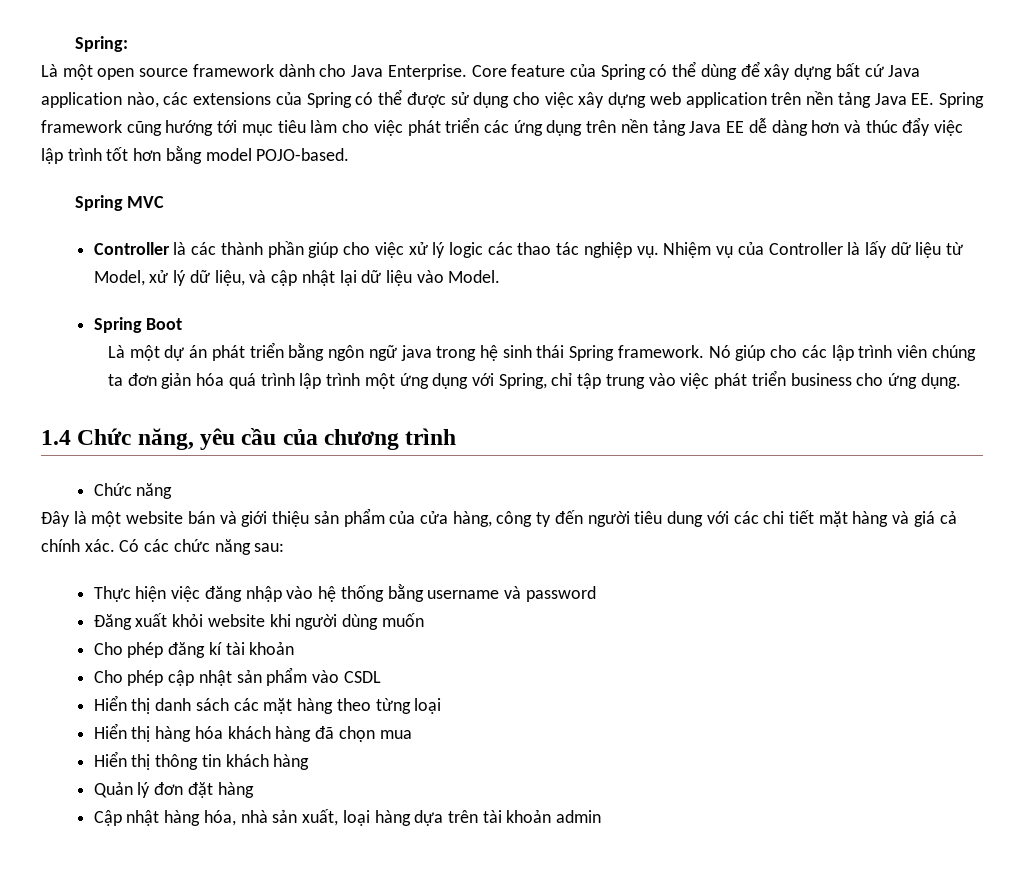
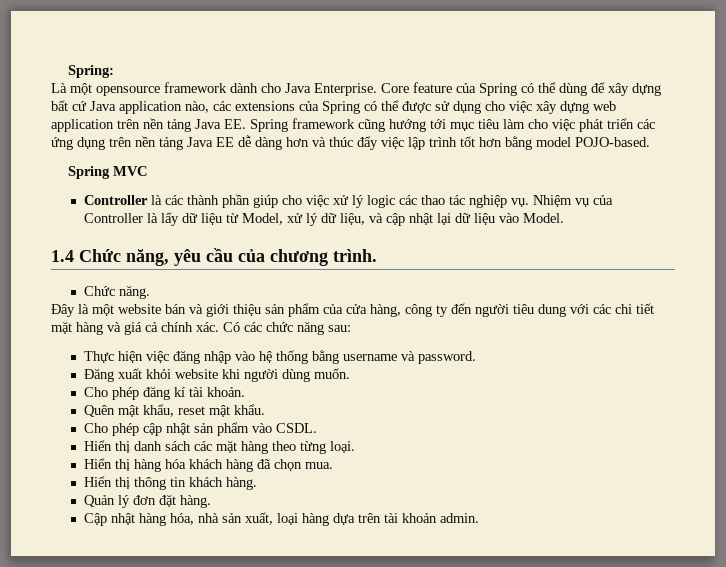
- Là một open source framework dành cho Java Enterprise.
+ Là một opensource framework dành cho Java Enterprise.
- Spring Boot
- Là một dự án phát triển bằng ngôn ngữ java trong hệ sinh thái Spring framework. Nó giúp cho các lập trình viên chúng ta đơn giản hóa quá trình lập trình một ứng dụng với Spring, chỉ tập trung vào việc phát triển business cho ứng dụng.
- 1.4 Chức năng, yêu cầu của chương trình
- Chức năng
+ 1.4 Chức năng, yêu cầu của chương trình.
+ Chức năng.
- Thực hiện việc đăng nhập vào hệ thống bằng username và password
+ Thực hiện việc đăng nhập vào hệ thống bằng username và password.
- Đăng xuất khỏi website khi người dùng muốn
+ Đăng xuất khỏi website khi người dùng muốn.
- Cho phép đăng kí tài khoản
+ Cho phép đăng kí tài khoản.
+ Quên mật khẩu, reset mật khẩu.
- Cho phép cập nhật sản phẩm vào CSDL
+ Cho phép cập nhật sản phẩm vào CSDL.
- Hiển thị danh sách các mặt hàng theo từng loại
+ Hiển thị danh sách các mặt hàng theo từng loại.
- Hiển thị hàng hóa khách hàng đã chọn mua
+ Hiển thị hàng hóa khách hàng đã chọn mua.
- Hiển thị thông tin khách hàng
+ Hiển thị thông tin khách hàng.
- Quản lý đơn đặt hàng
+ Quản lý đơn đặt hàng.
- Cập nhật hàng hóa, nhà sản xuất, loại hàng dựa trên tài khoản admin
+ Cập nhật hàng hóa, nhà sản xuất, loại hàng dựa trên tài khoản admin.

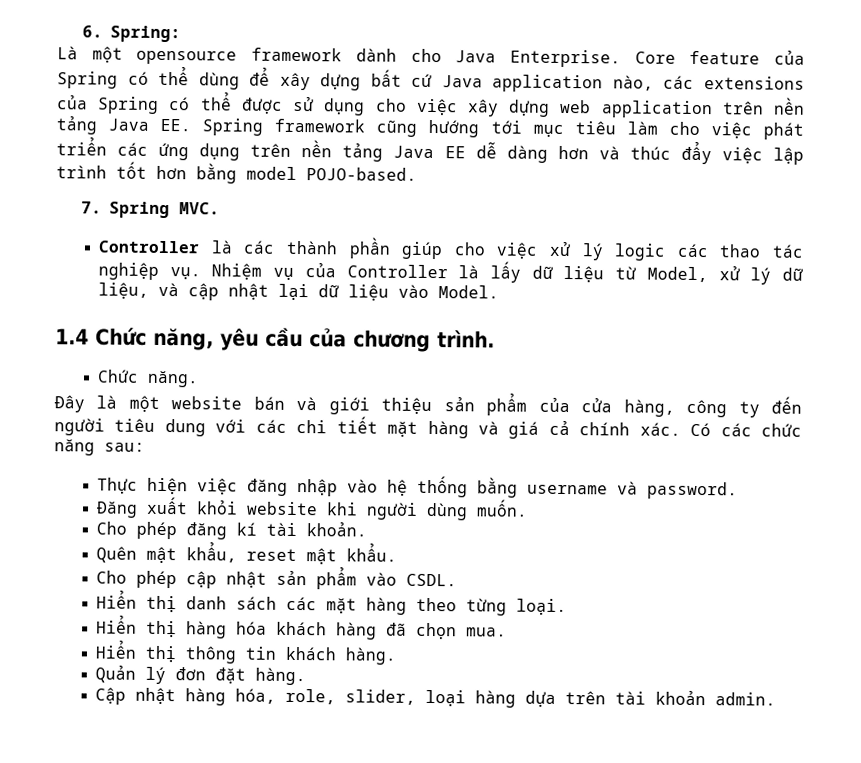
- Spring:
+ 6. Spring:
- Spring MVC
+ 7. Spring MVC.
- Cập nhật hàng hóa, nhà sản xuất, loại hàng dựa trên tài khoản admin.
+ Cập nhật hàng hóa, role, slider, loại hàng dựa trên tài khoản admin.

